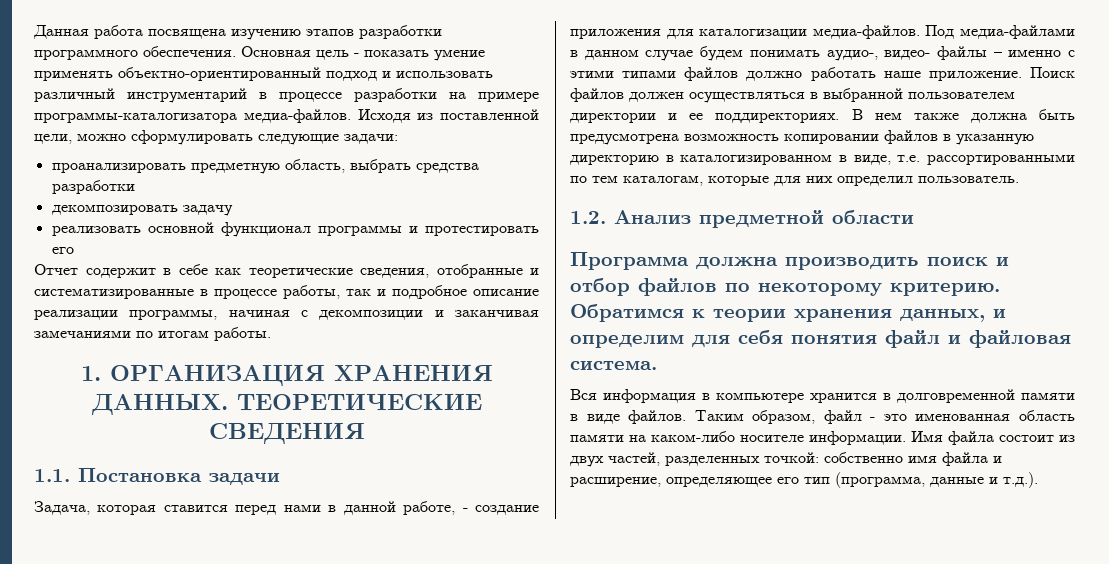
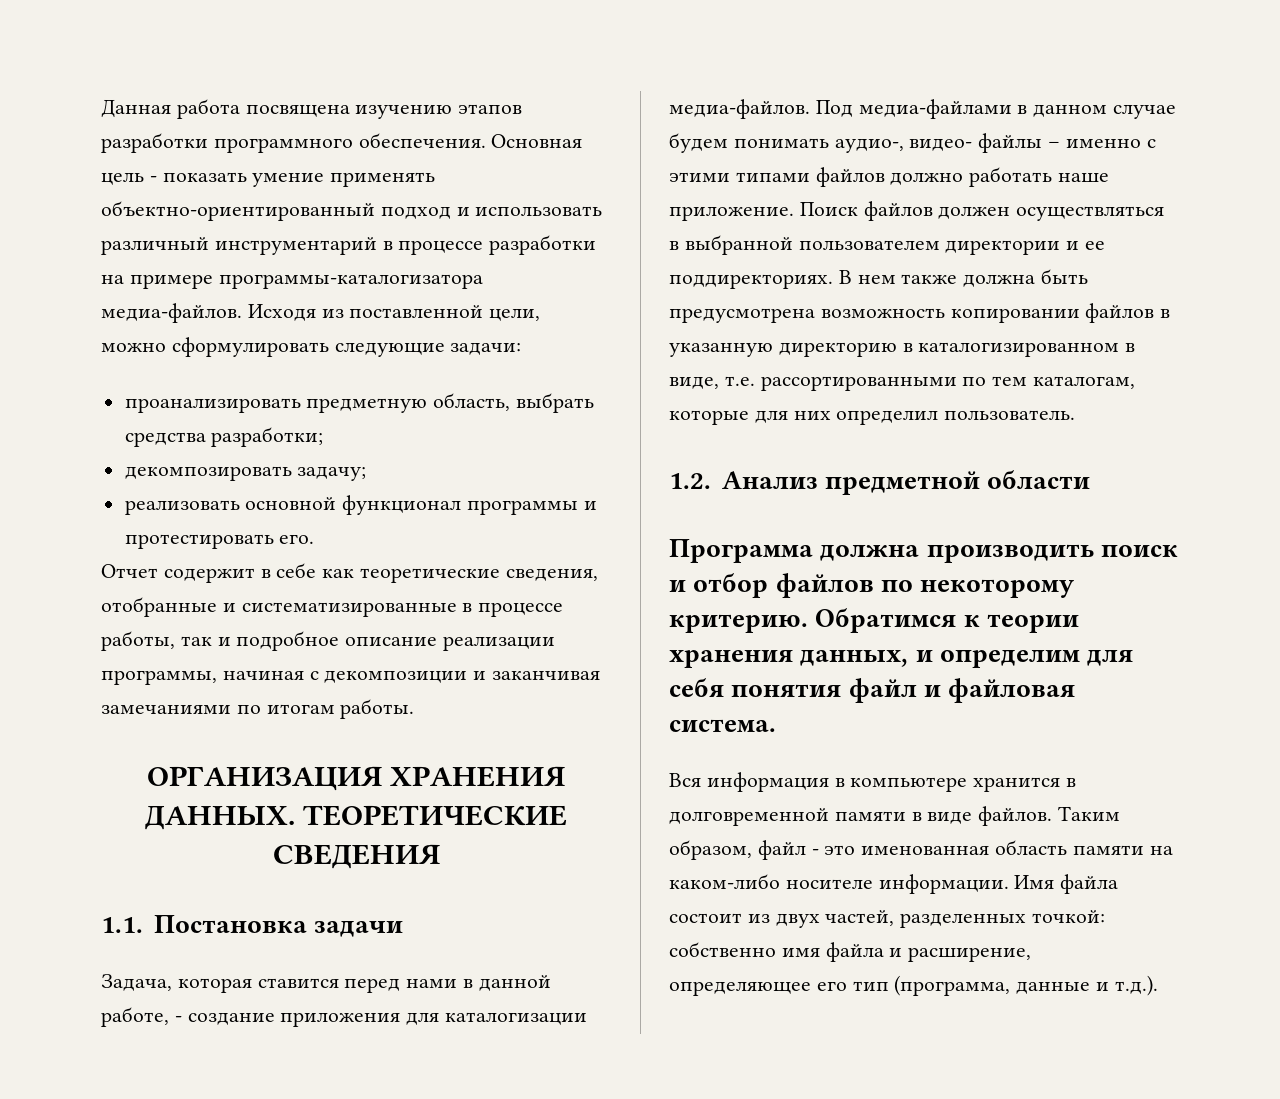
- проанализировать предметную область, выбрать средства разработки
+ проанализировать предметную область, выбрать средства разработки;
- декомпозировать задачу
+ декомпозировать задачу;
- реализовать основной функционал программы и протестировать его
+ реализовать основной функционал программы и протестировать его.
- 1. ОРГАНИЗАЦИЯ ХРАНЕНИЯ ДАННЫХ.
+ ОРГАНИЗАЦИЯ ХРАНЕНИЯ ДАННЫХ.

